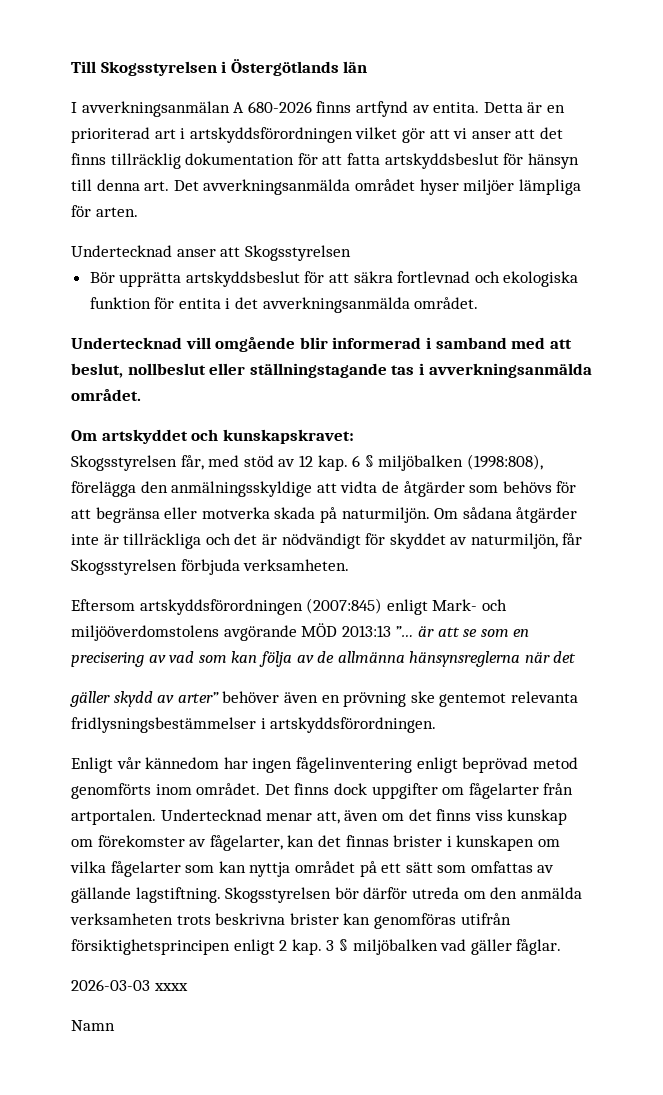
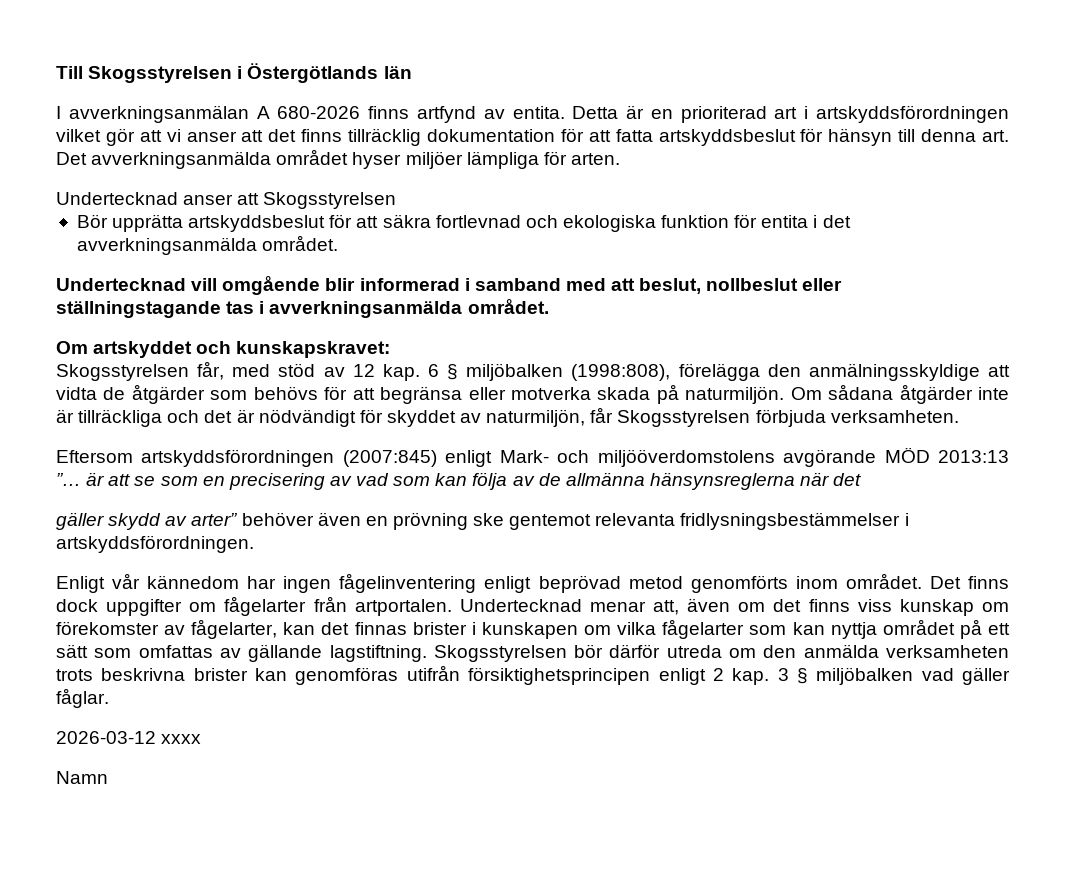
- 2026-03-03 xxxx
+ 2026-03-12 xxxx

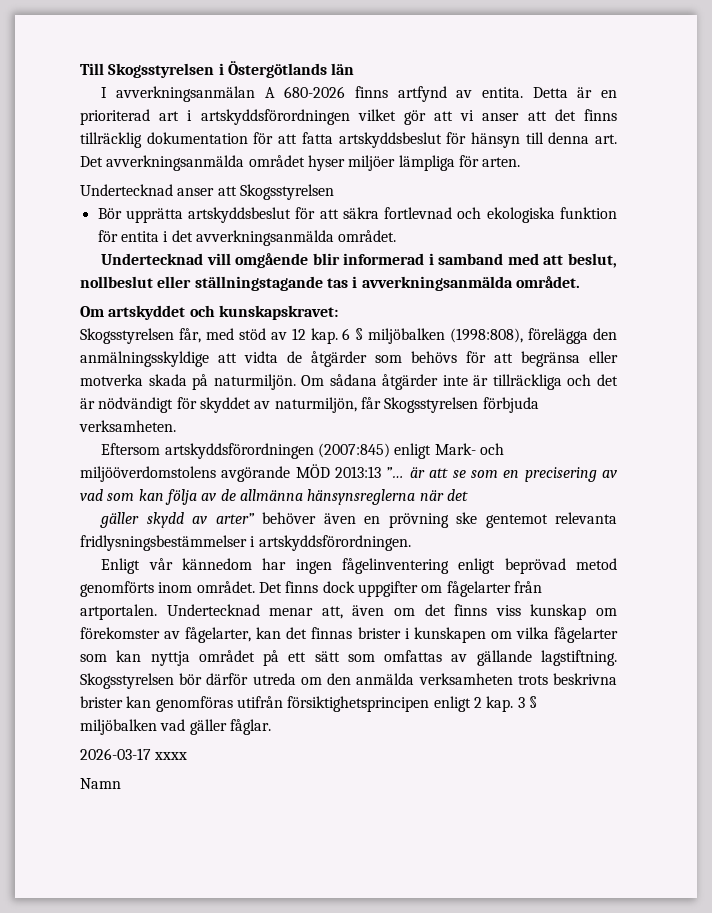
- 2026-03-12 xxxx
+ 2026-03-17 xxxx

